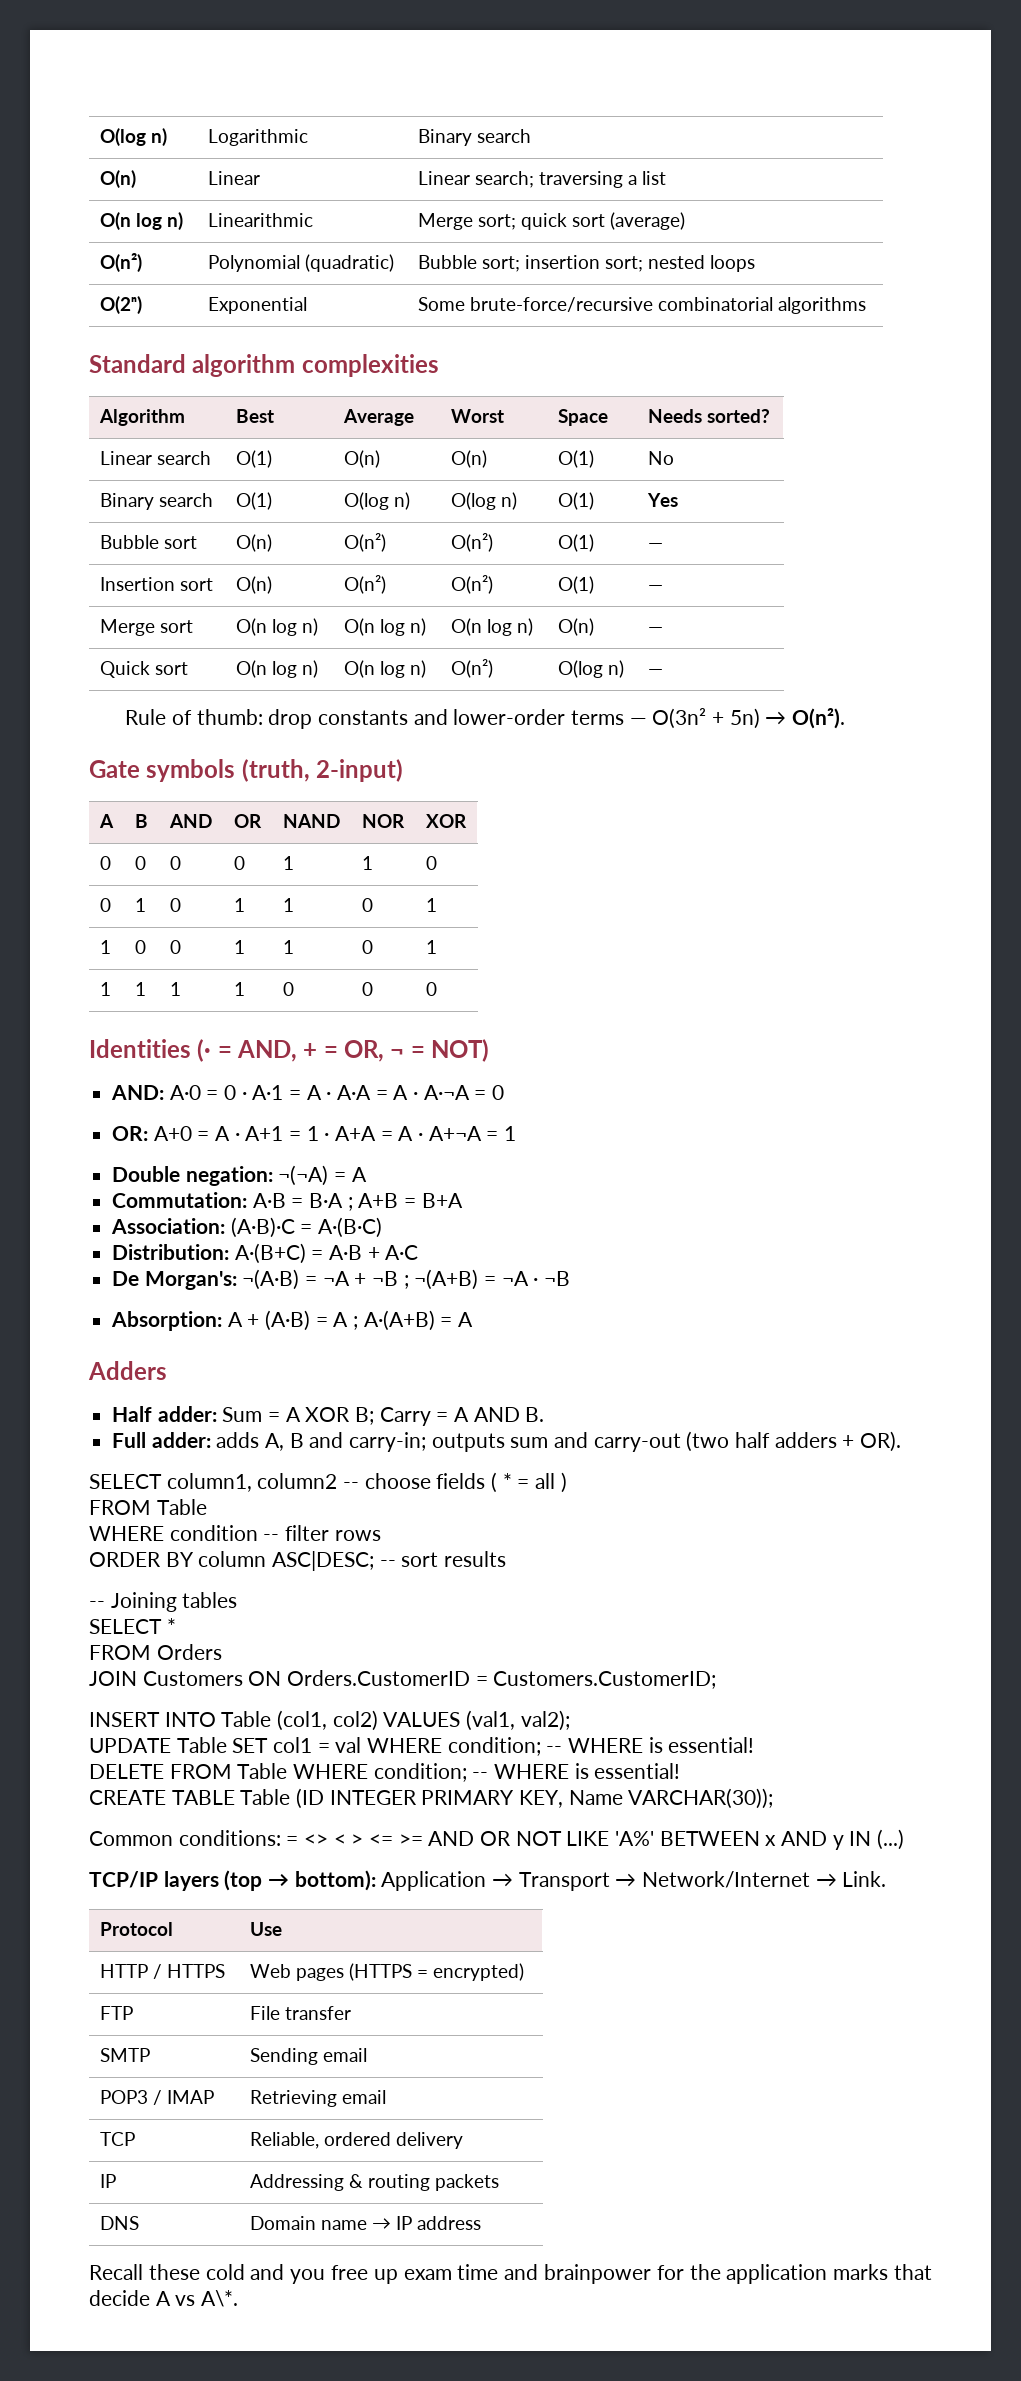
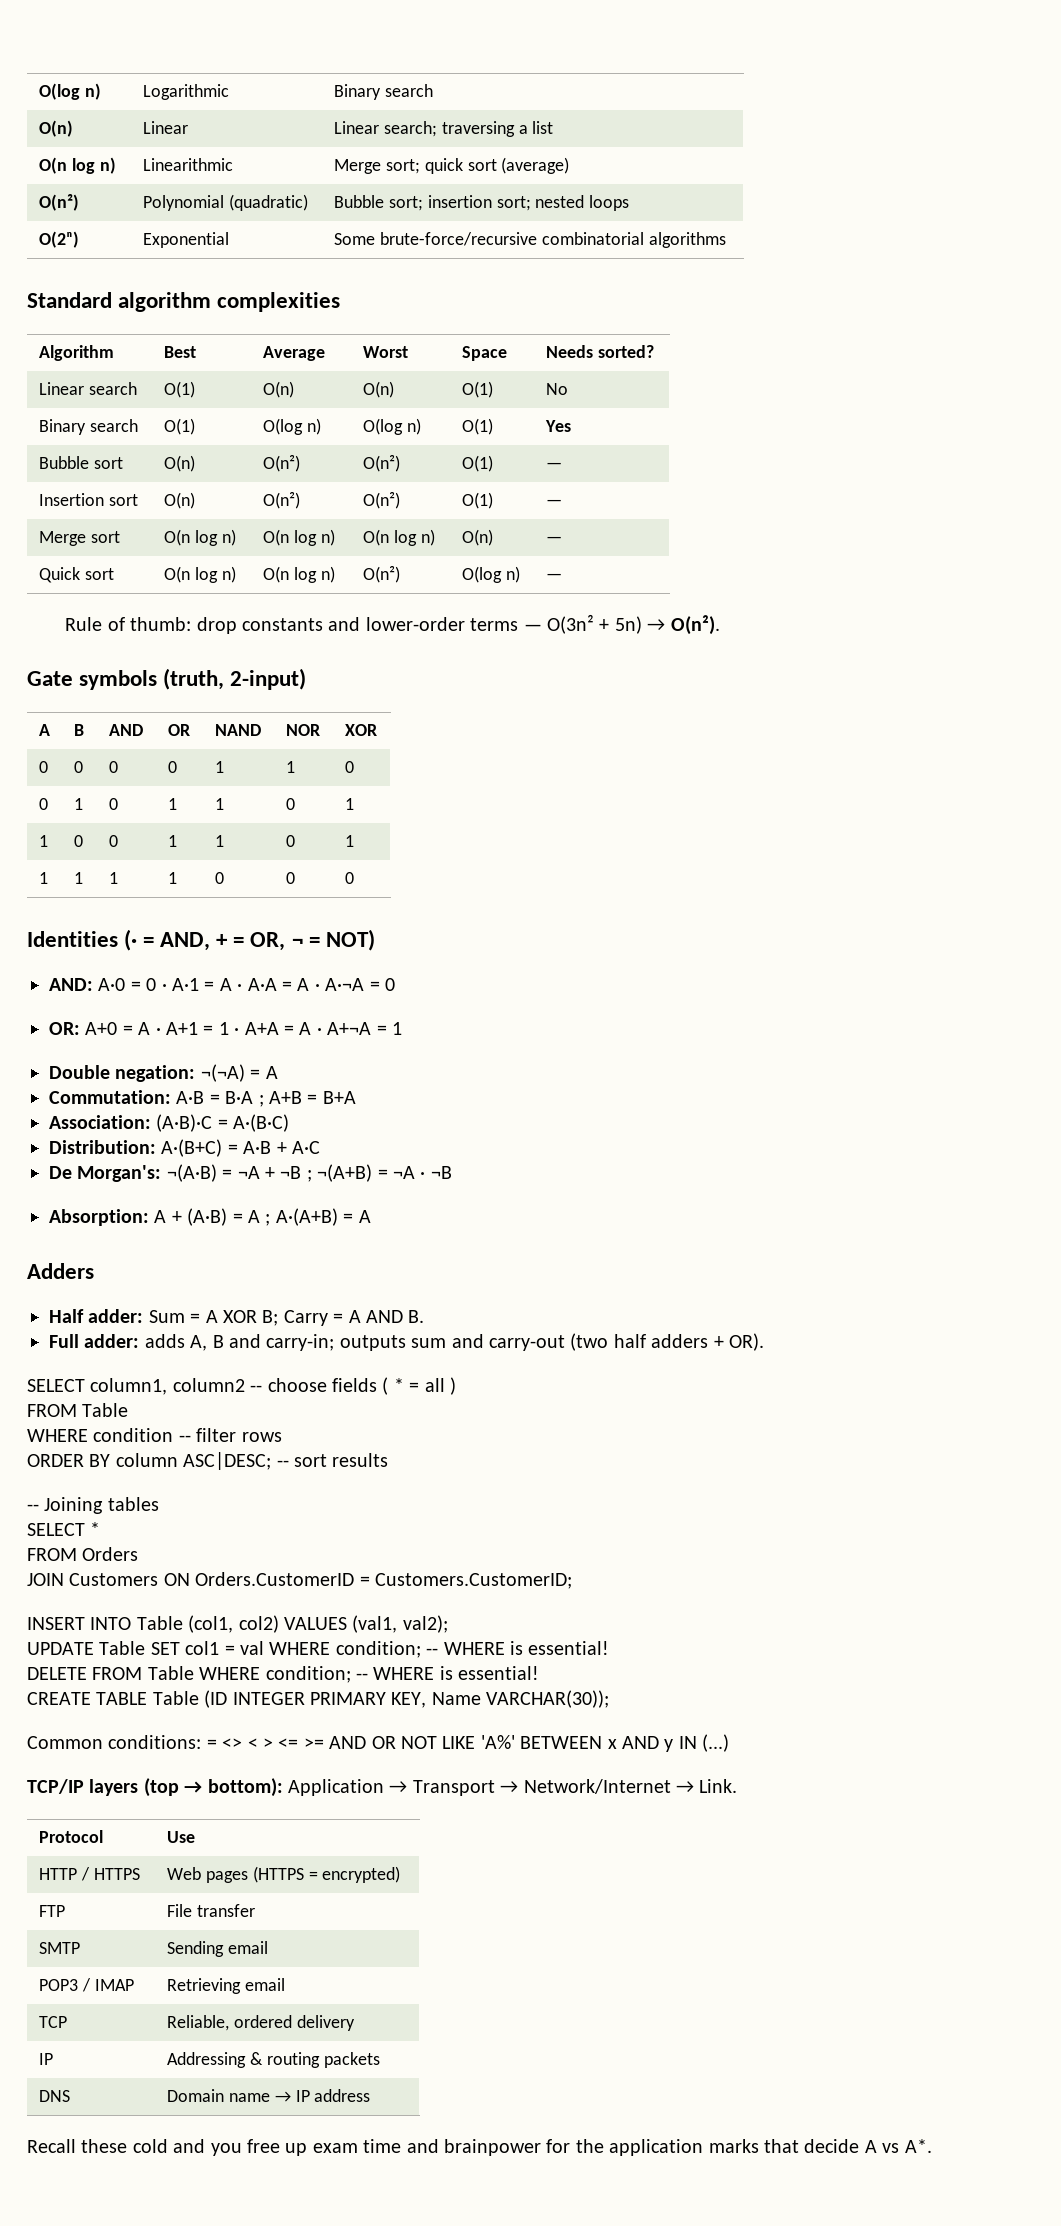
- Recall these cold and you free up exam time and brainpower for the application marks that decide A vs A\*.
+ Recall these cold and you free up exam time and brainpower for the application marks that decide A vs A*.

